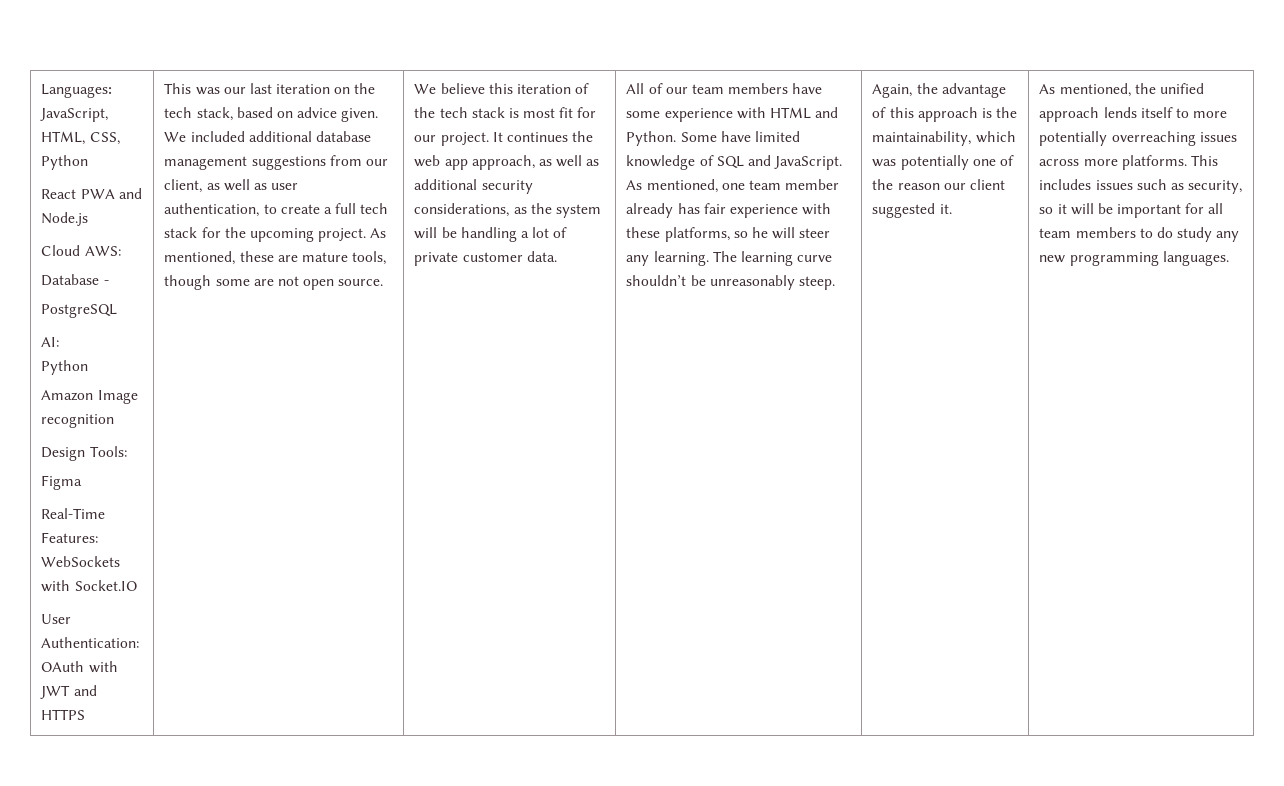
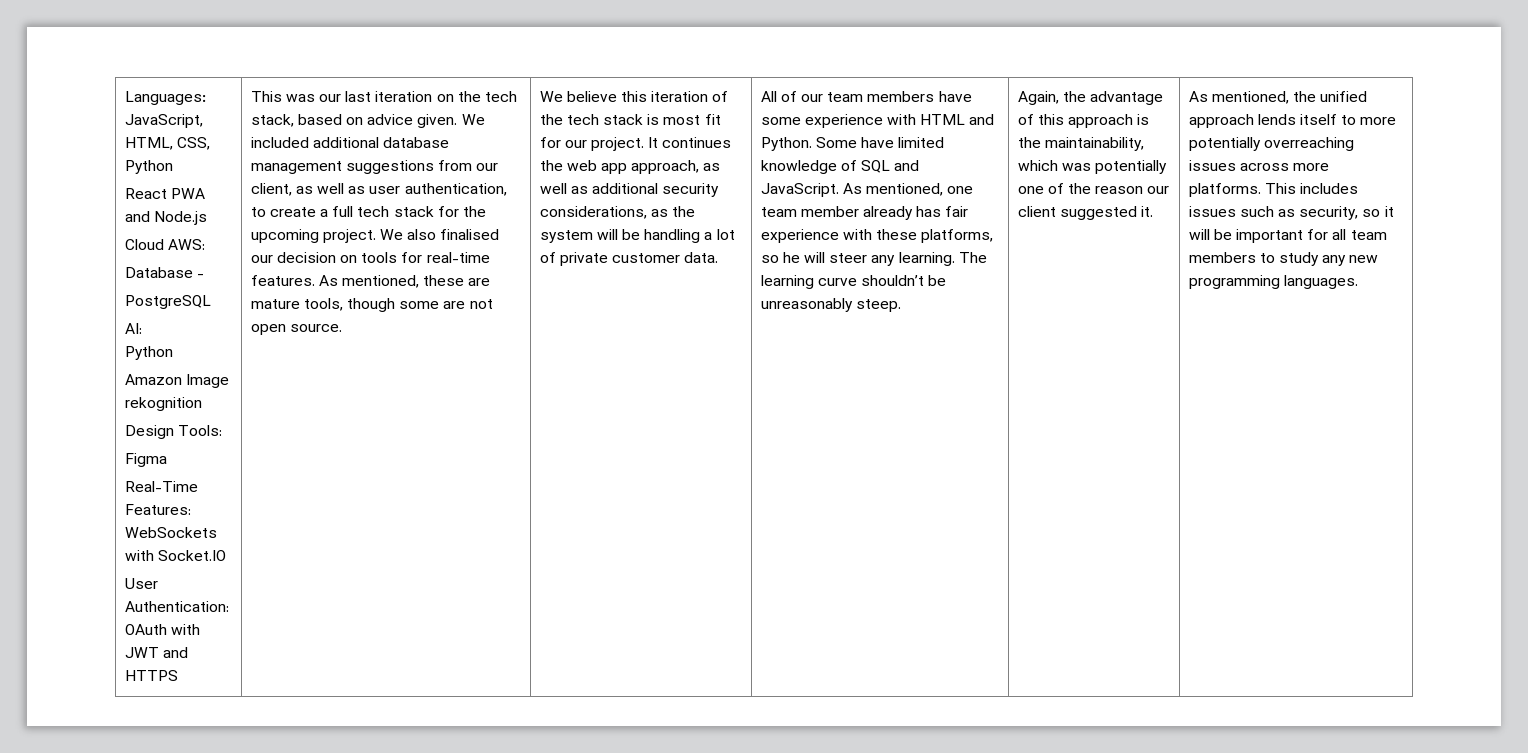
- Amazon Image recognition
+ Amazon Image rekognition
+ We also finalised our decision on tools for real-time features.
- This includes issues such as security, so it will be important for all team members to do study any new programming languages.
+ This includes issues such as security, so it will be important for all team members to study any new programming languages.

